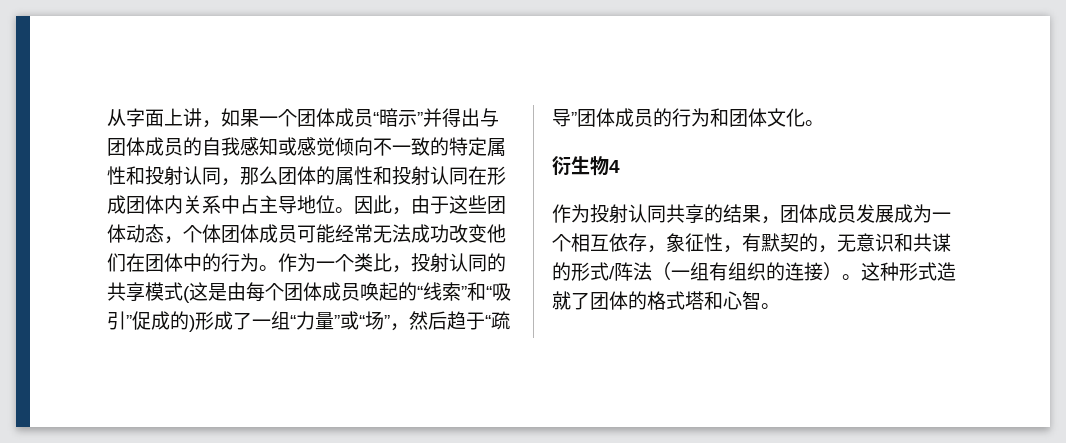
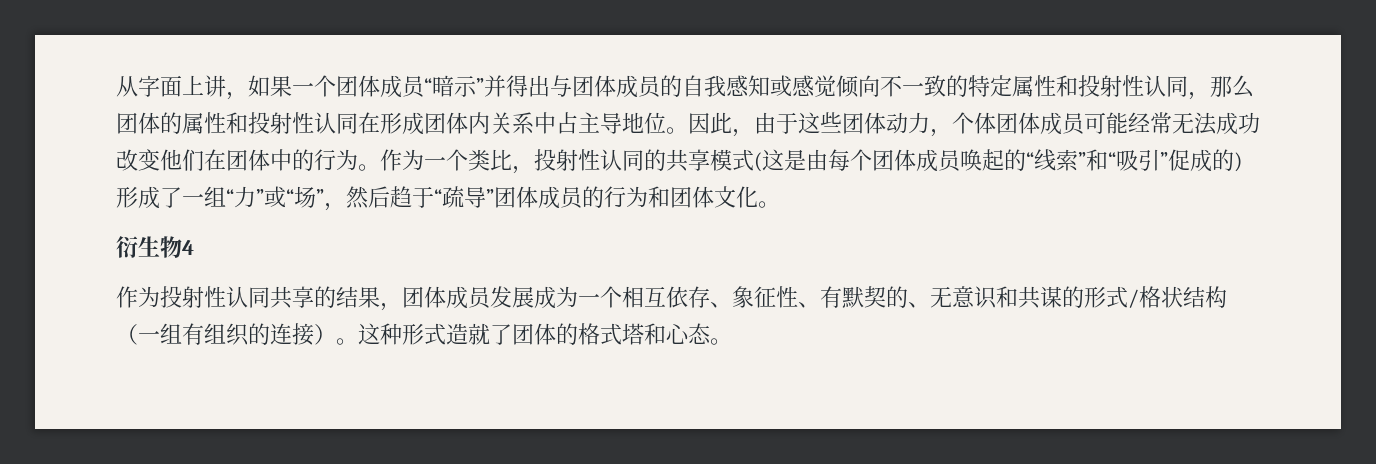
- 从字面上讲，如果一个团体成员“暗示”并得出与团体成员的自我感知或感觉倾向不一致的特定属性和投射认同，那么团体的属性和投射认同在形成团体内关系中占主导地位。
+ 从字面上讲，如果一个团体成员“暗示”并得出与团体成员的自我感知或感觉倾向不一致的特定属性和投射性认同，那么团体的属性和投射性认同在形成团体内关系中占主导地位。
- 因此，由于这些团体动态，个体团体成员可能经常无法成功改变他们在团体中的行为。
+ 因此，由于这些团体动力，个体团体成员可能经常无法成功改变他们在团体中的行为。
- 作为一个类比，投射认同的共享模式(这是由每个团体成员唤起的“线索”和“吸引”促成的)形成了一组“力量”或“场”，然后趋于“疏导”团体成员的行为和团体文化。
+ 作为一个类比，投射性认同的共享模式(这是由每个团体成员唤起的“线索”和“吸引”促成的)形成了一组“力”或“场”，然后趋于“疏导”团体成员的行为和团体文化。
- 作为投射认同共享的结果，团体成员发展成为一个相互依存，象征性，有默契的，无意识和共谋的形式/阵法（一组有组织的连接）。
+ 作为投射性认同共享的结果，团体成员发展成为一个相互依存、象征性、有默契的、无意识和共谋的形式/格状结构（一组有组织的连接）。
- 这种形式造就了团体的格式塔和心智。
+ 这种形式造就了团体的格式塔和心态。

